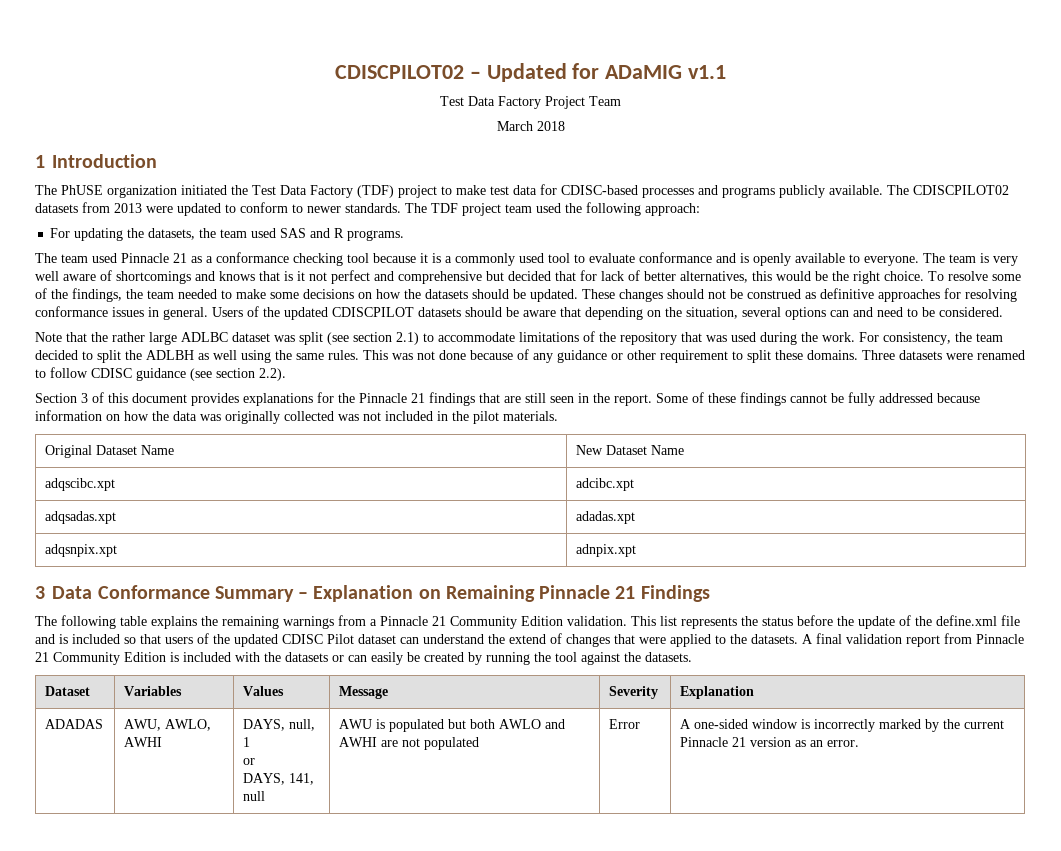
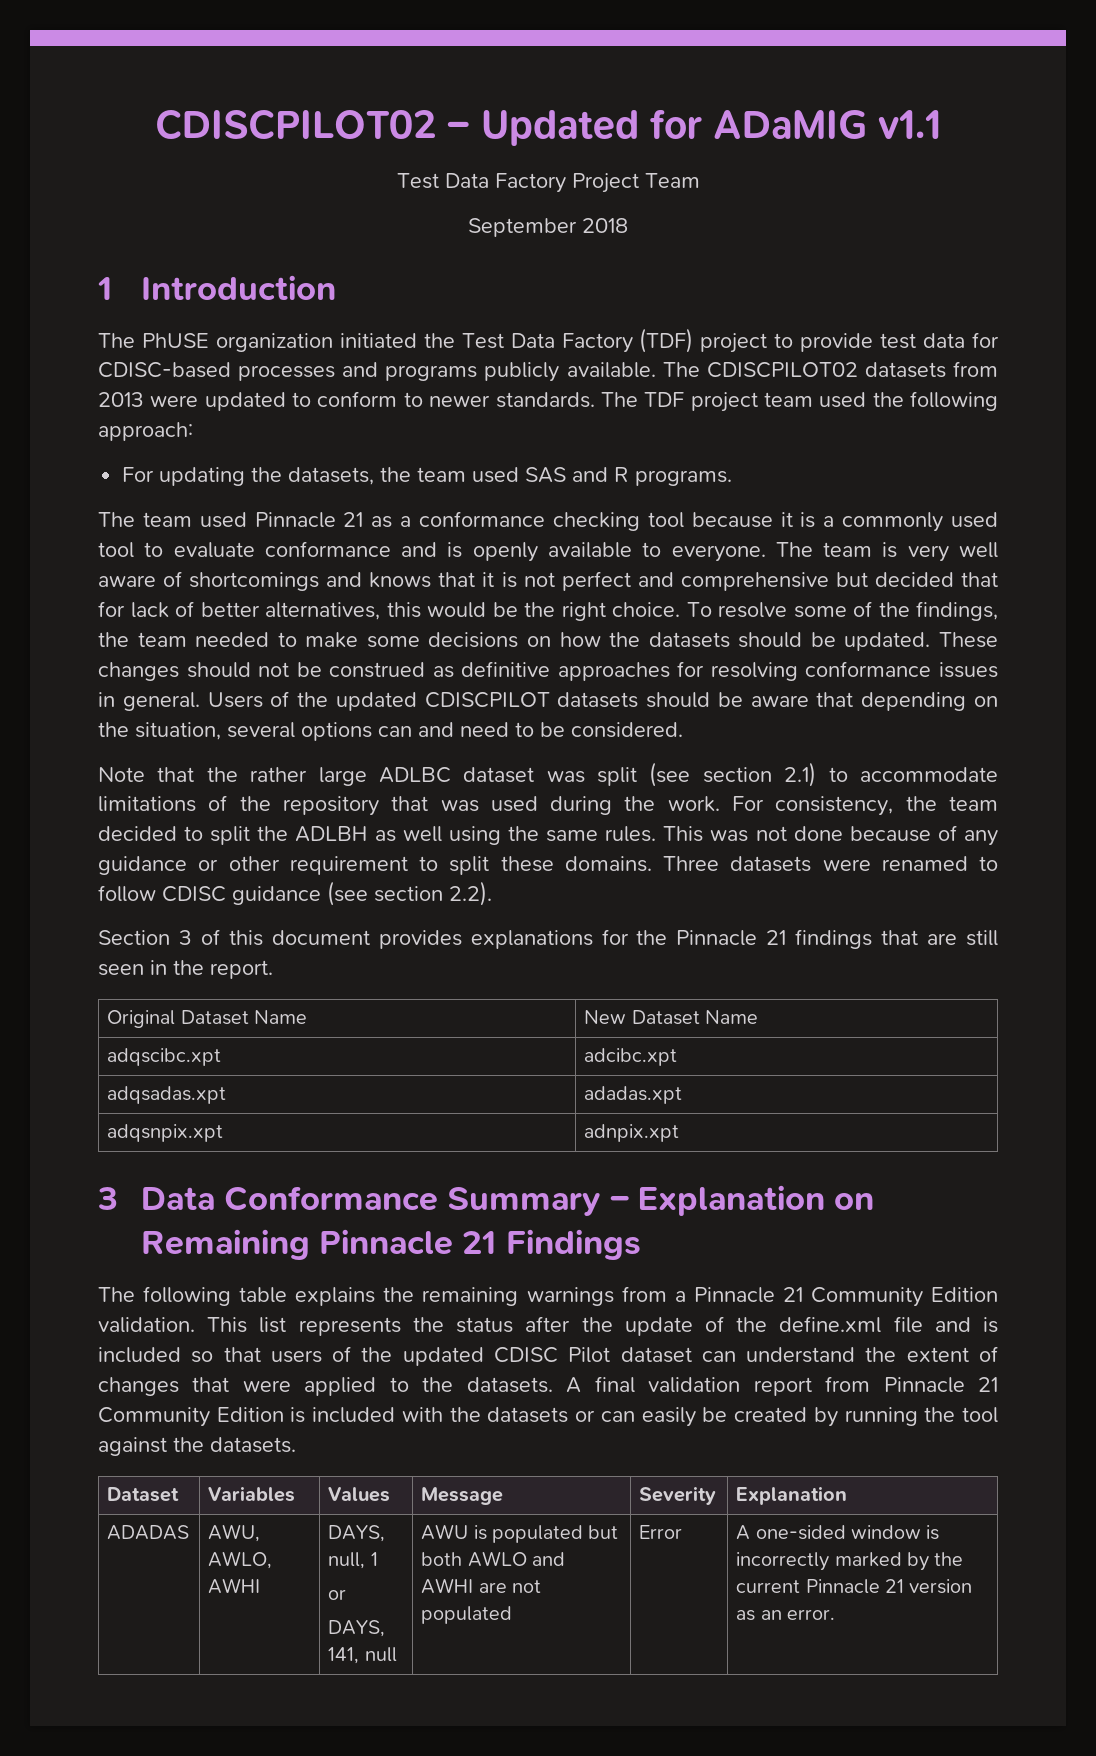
- March 2018
+ September 2018
- The PhUSE organization initiated the Test Data Factory (TDF) project to make test data for CDISC-based processes and programs publicly available.
+ The PhUSE organization initiated the Test Data Factory (TDF) project to provide test data for CDISC-based processes and programs publicly available.
- The team is very well aware of shortcomings and knows that is it not perfect and comprehensive but decided that for lack of better alternatives, this would be the right choice.
+ The team is very well aware of shortcomings and knows that it is not perfect and comprehensive but decided that for lack of better alternatives, this would be the right choice.
- Some of these findings cannot be fully addressed because information on how the data was originally collected was not included in the pilot materials.
- This list represents the status before the update of the define.xml file and is included so that users of the updated CDISC Pilot dataset can understand the extend of changes that were applied to the datasets.
+ This list represents the status after the update of the define.xml file and is included so that users of the updated CDISC Pilot dataset can understand the extent of changes that were applied to the datasets.

